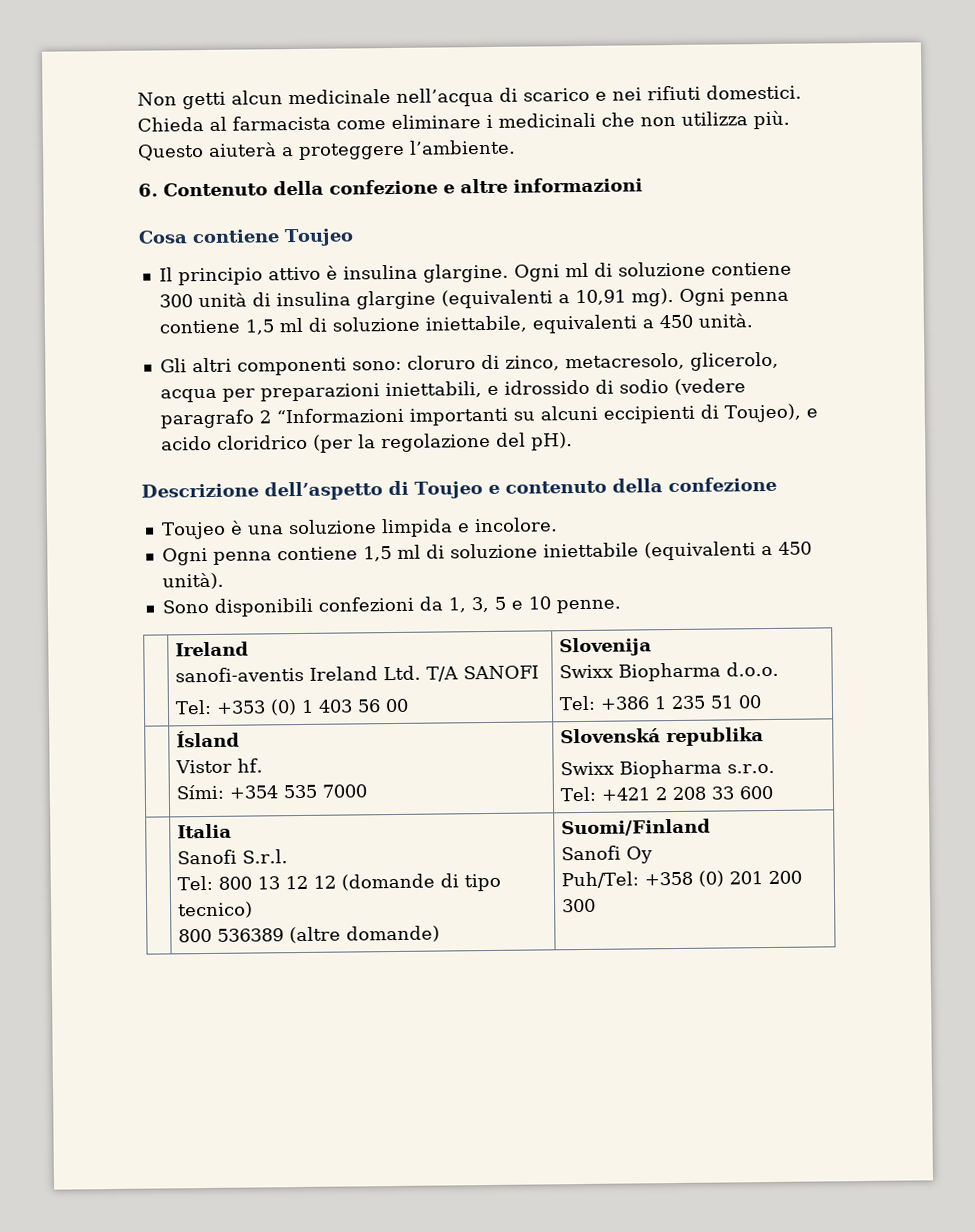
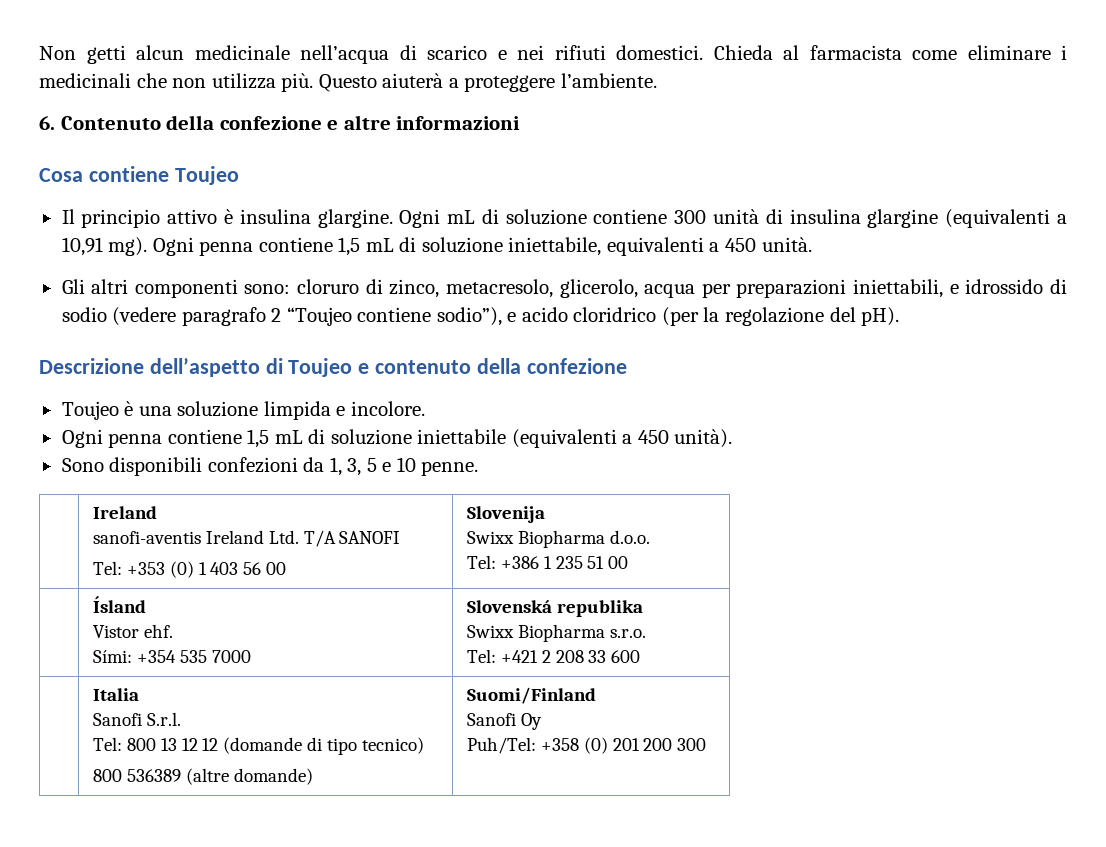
- Ogni ml di soluzione contiene 300 unità di insulina glargine (equivalenti a 10,91 mg).
+ Ogni mL di soluzione contiene 300 unità di insulina glargine (equivalenti a 10,91 mg).
- Ogni penna contiene 1,5 ml di soluzione iniettabile, equivalenti a 450 unità.
+ Ogni penna contiene 1,5 mL di soluzione iniettabile, equivalenti a 450 unità.
- Gli altri componenti sono: cloruro di zinco, metacresolo, glicerolo, acqua per preparazioni iniettabili, e idrossido di sodio (vedere paragrafo 2 “Informazioni importanti su alcuni eccipienti di Toujeo), e acido cloridrico (per la regolazione del pH).
+ Gli altri componenti sono: cloruro di zinco, metacresolo, glicerolo, acqua per preparazioni iniettabili, e idrossido di sodio (vedere paragrafo 2 “Toujeo contiene sodio”), e acido cloridrico (per la regolazione del pH).
- Ogni penna contiene 1,5 ml di soluzione iniettabile (equivalenti a 450 unità).
+ Ogni penna contiene 1,5 mL di soluzione iniettabile (equivalenti a 450 unità).
  | Ísland
- Vistor hf.
+ Vistor ehf.

